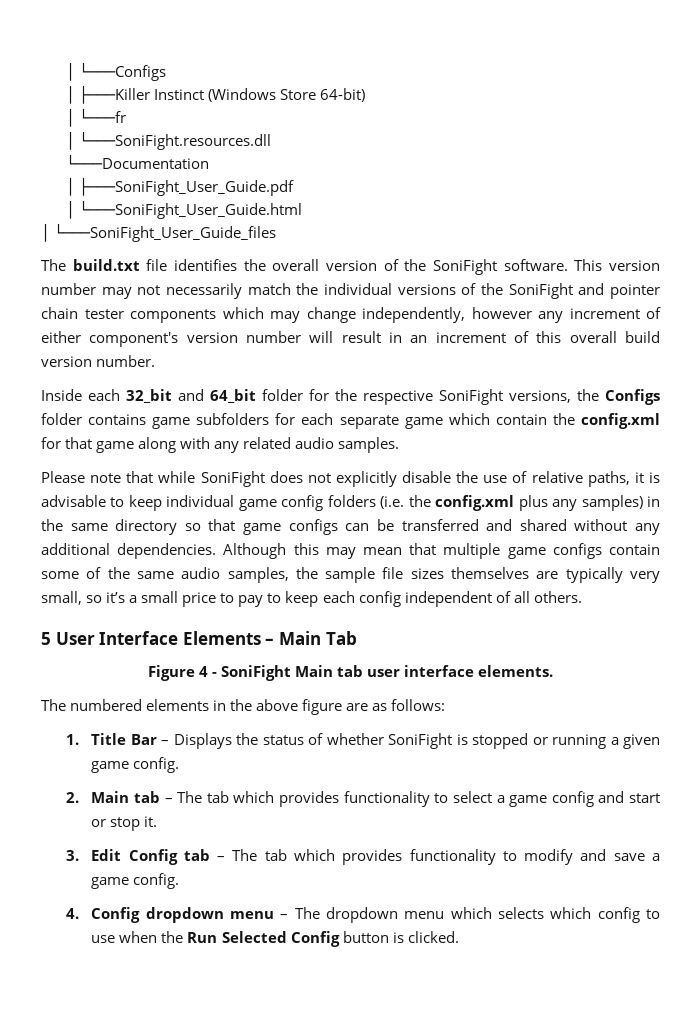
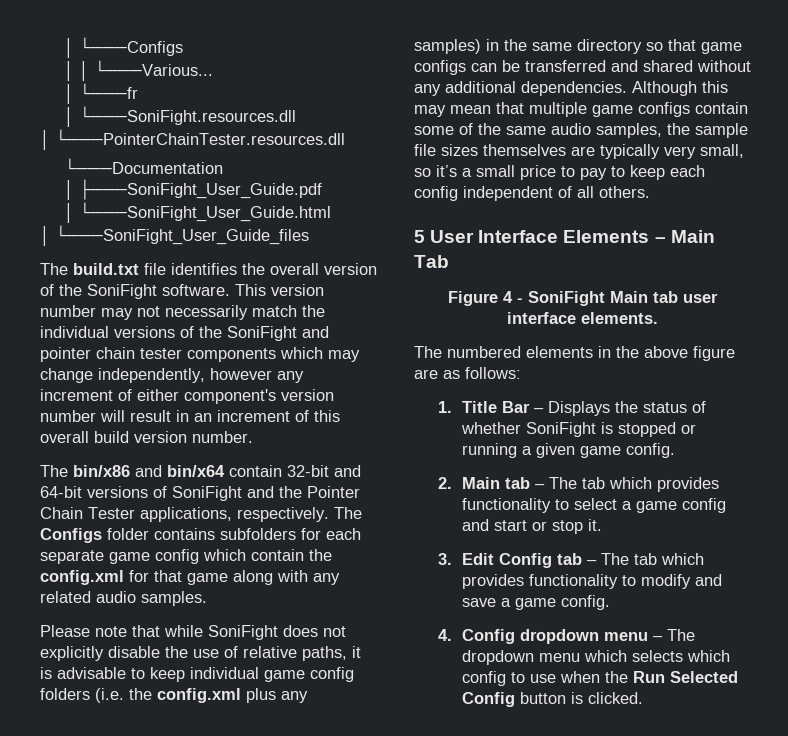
- │ ├───Killer Instinct (Windows Store 64-bit)
+ │ │ └───Various...
+ │ └───PointerChainTester.resources.dll
- Inside each 32_bit and 64_bit folder for the respective SoniFight versions, the Configs folder contains game subfolders for each separate game which contain the config.xml for that game along with any related audio samples.
+ The bin/x86 and bin/x64 contain 32-bit and 64-bit versions of SoniFight and the Pointer Chain Tester applications, respectively. The Configs folder contains subfolders for each separate game config which contain the config.xml for that game along with any related audio samples.

